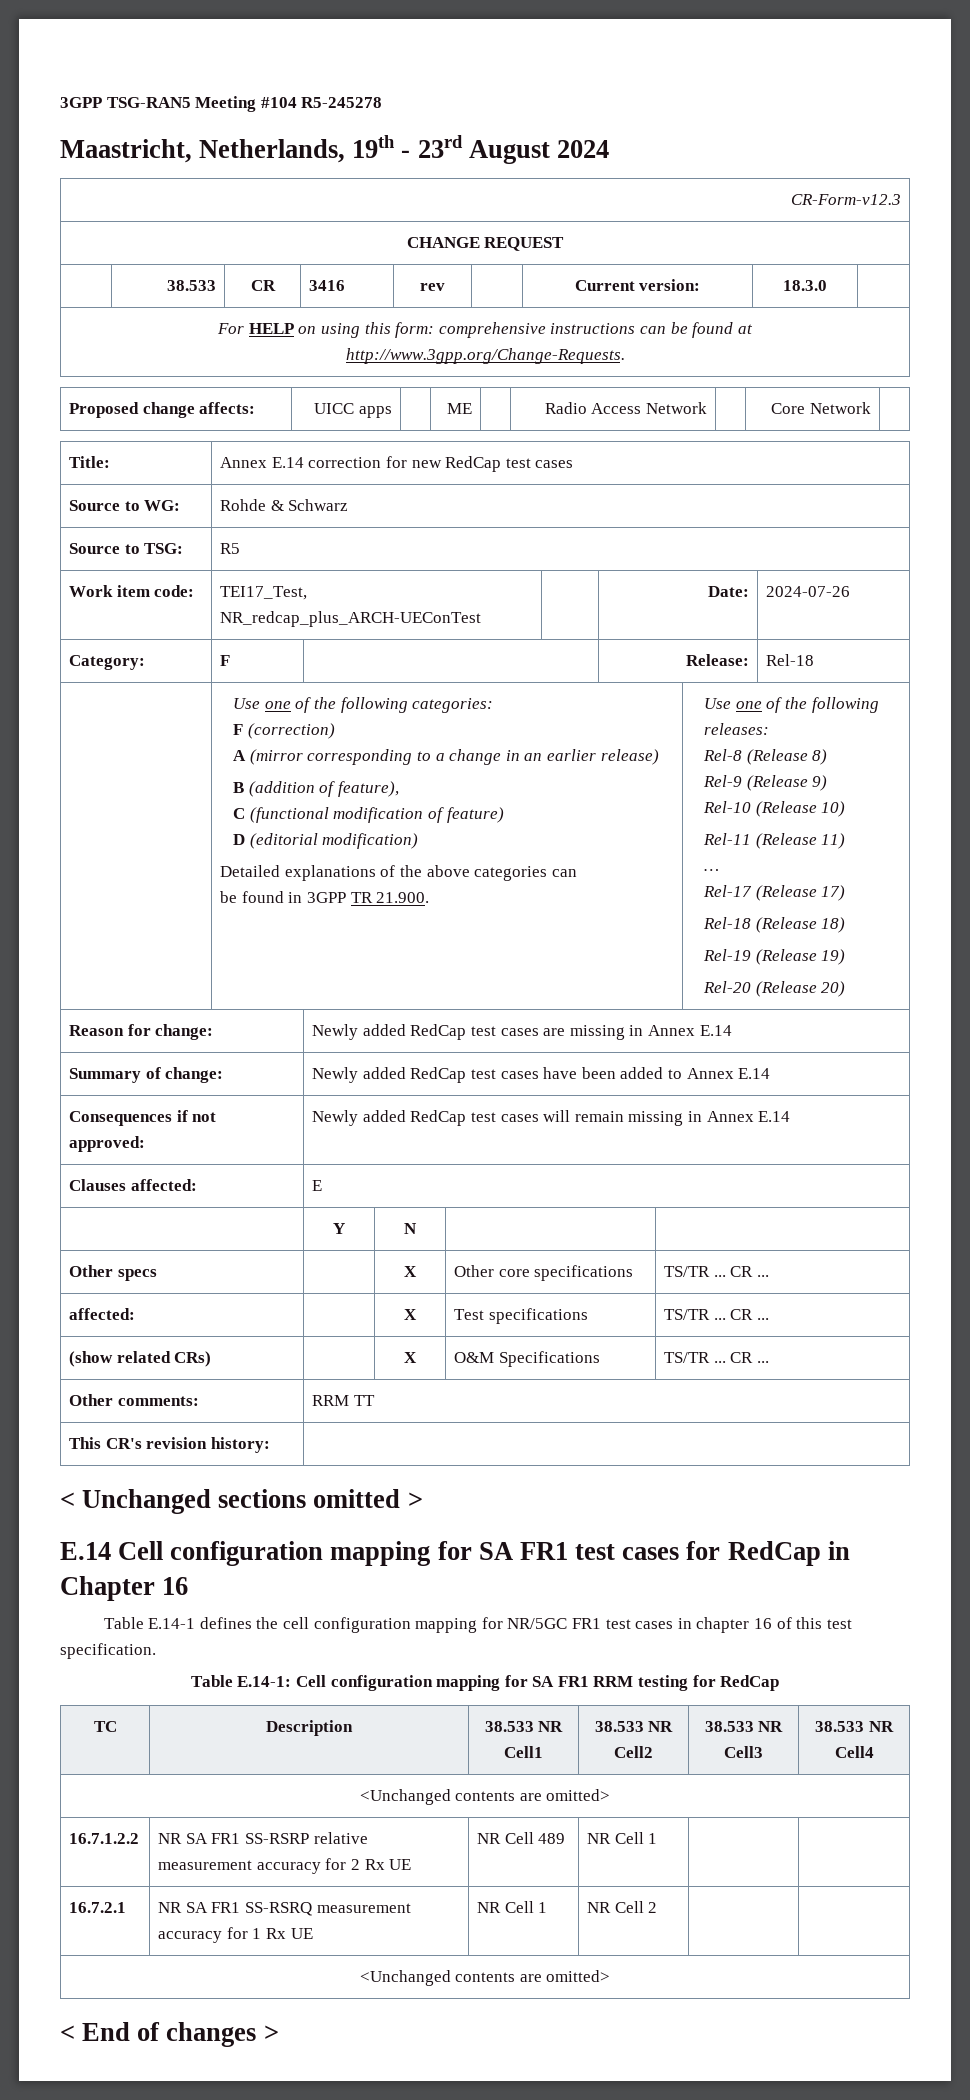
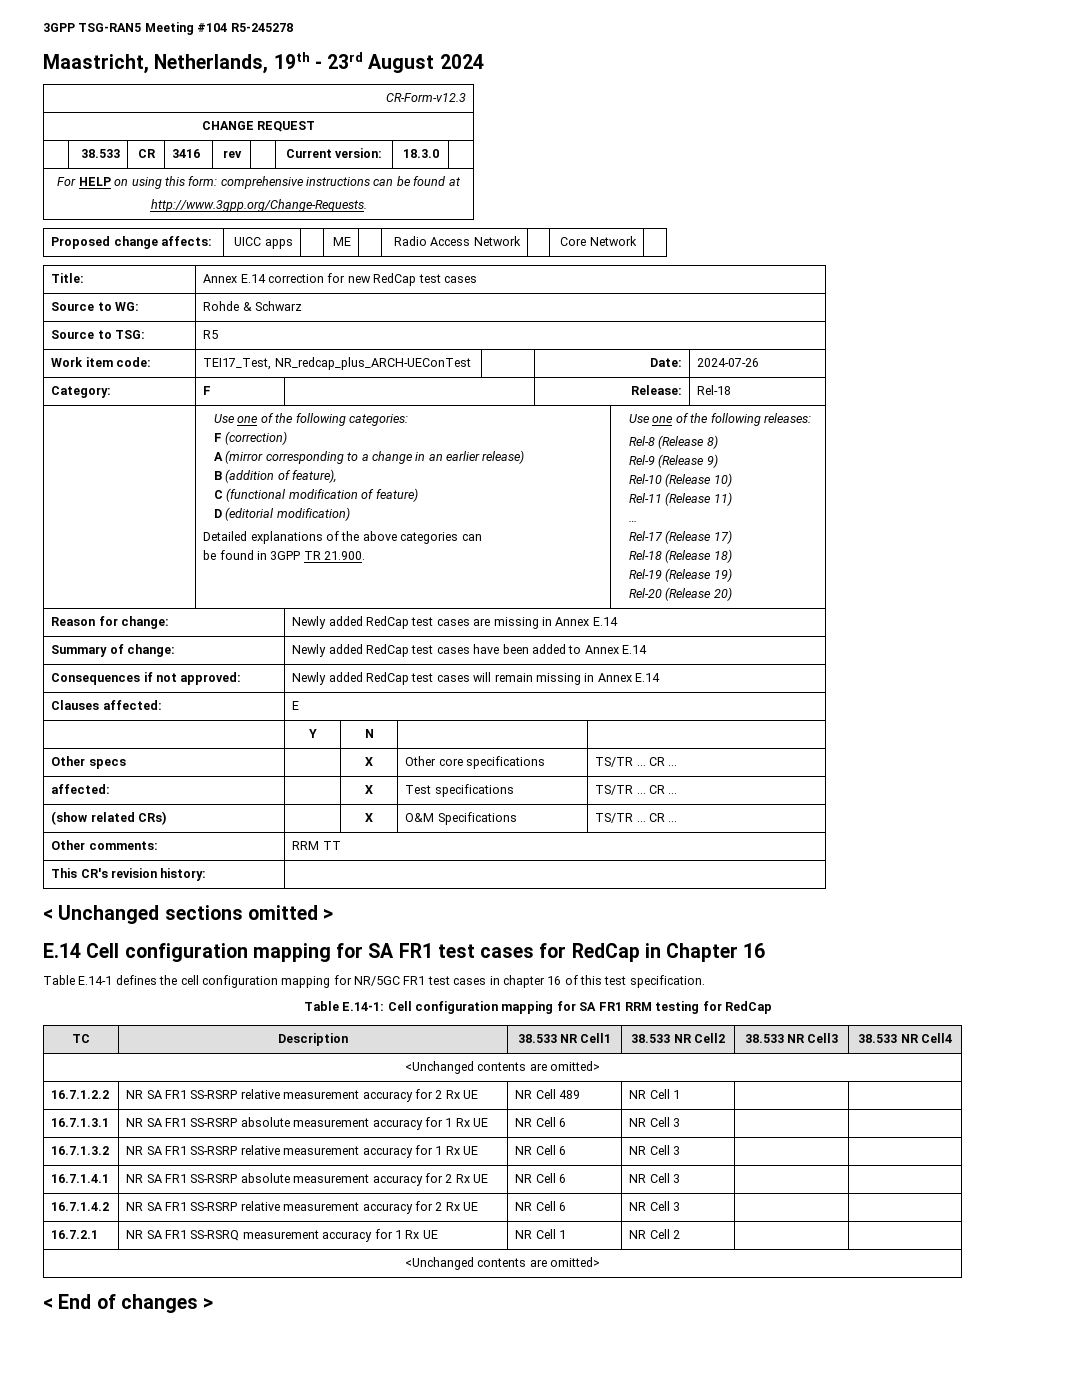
+ 16.7.1.3.1 | NR SA FR1 SS-RSRP absolute measurement accuracy for 1 Rx UE | NR Cell 6 | NR Cell 3 | |
+ 16.7.1.3.2 | NR SA FR1 SS-RSRP relative measurement accuracy for 1 Rx UE | NR Cell 6 | NR Cell 3 | |
+ 16.7.1.4.1 | NR SA FR1 SS-RSRP absolute measurement accuracy for 2 Rx UE | NR Cell 6 | NR Cell 3 | |
+ 16.7.1.4.2 | NR SA FR1 SS-RSRP relative measurement accuracy for 2 Rx UE | NR Cell 6 | NR Cell 3 | |

